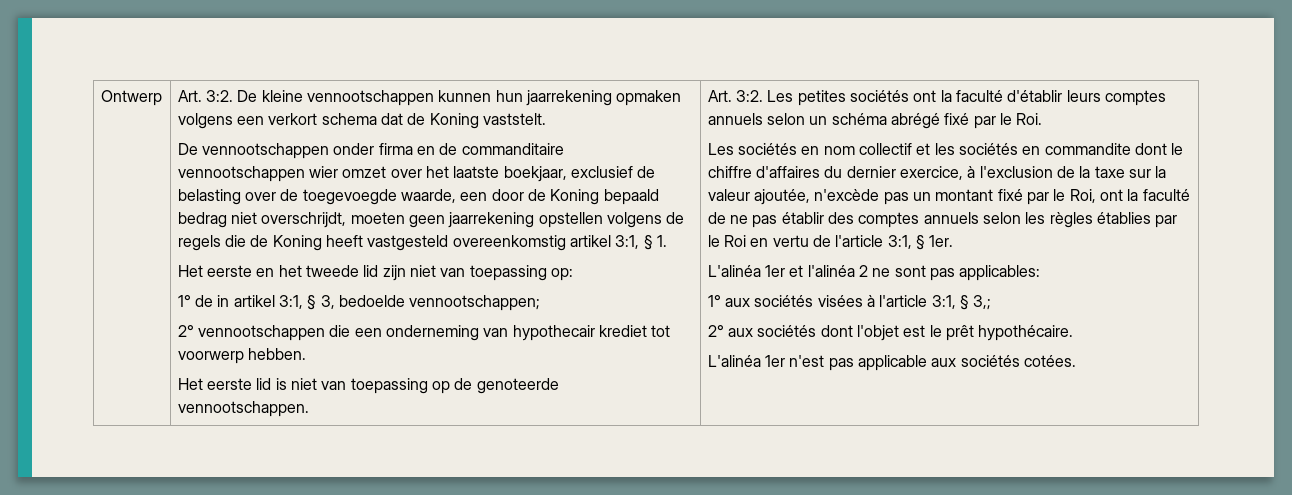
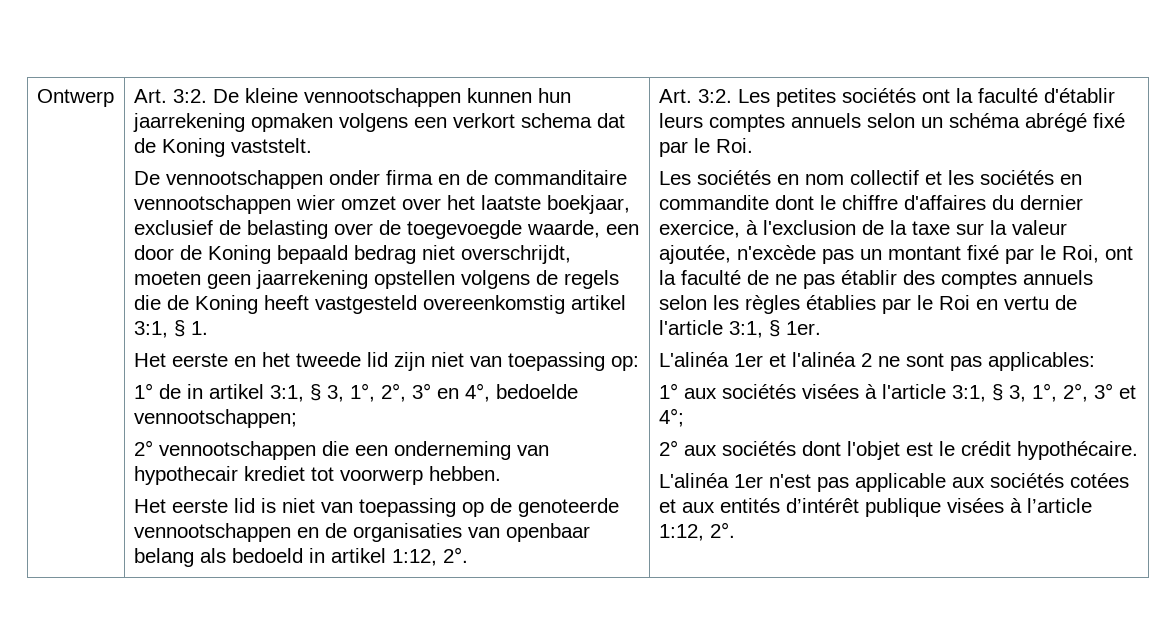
- 1° de in artikel 3:1, § 3, bedoelde vennootschappen;
+ 1° de in artikel 3:1, § 3, 1°, 2°, 3° en 4°, bedoelde vennootschappen;
- Het eerste lid is niet van toepassing op de genoteerde vennootschappen.
+ Het eerste lid is niet van toepassing op de genoteerde vennootschappen en de organisaties van openbaar belang als bedoeld in artikel 1:12, 2°.
- 1° aux sociétés visées à l'article 3:1, § 3,;
+ 1° aux sociétés visées à l'article 3:1, § 3, 1°, 2°, 3° et 4°;
- 2° aux sociétés dont l'objet est le prêt hypothécaire.
+ 2° aux sociétés dont l'objet est le crédit hypothécaire.
- L'alinéa 1er n'est pas applicable aux sociétés cotées.
+ L'alinéa 1er n'est pas applicable aux sociétés cotées et aux entités d’intérêt publique visées à l’article 1:12, 2°.

